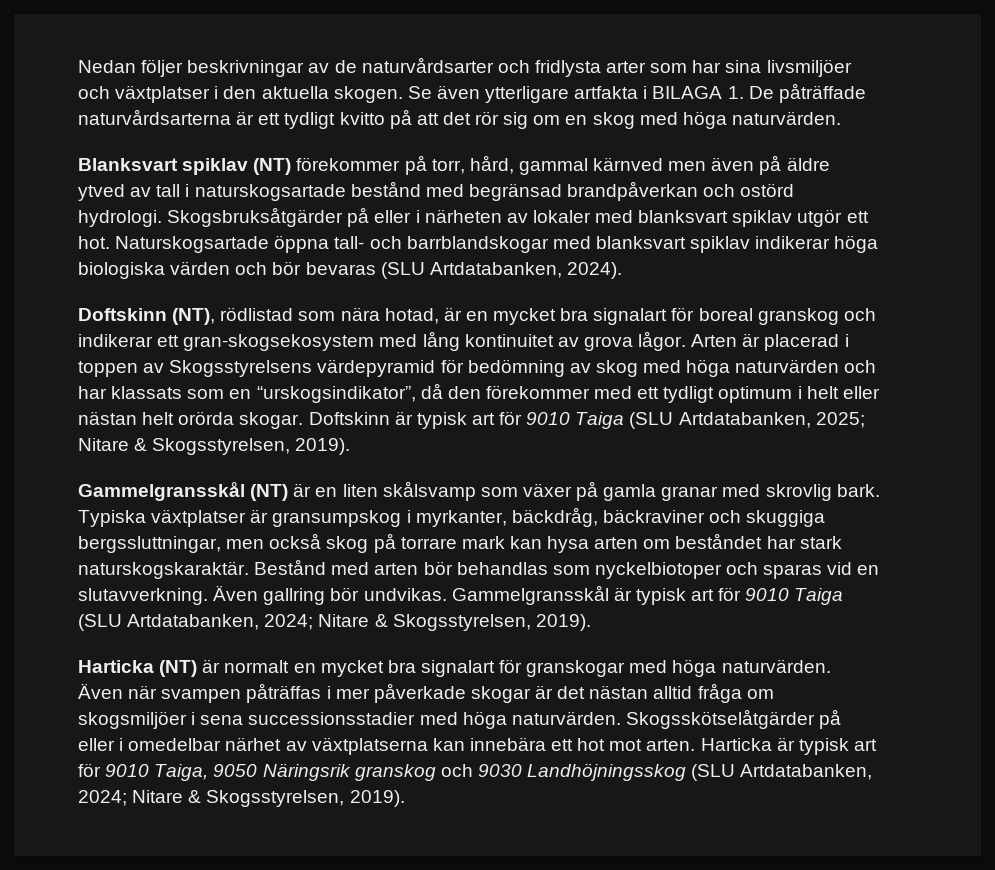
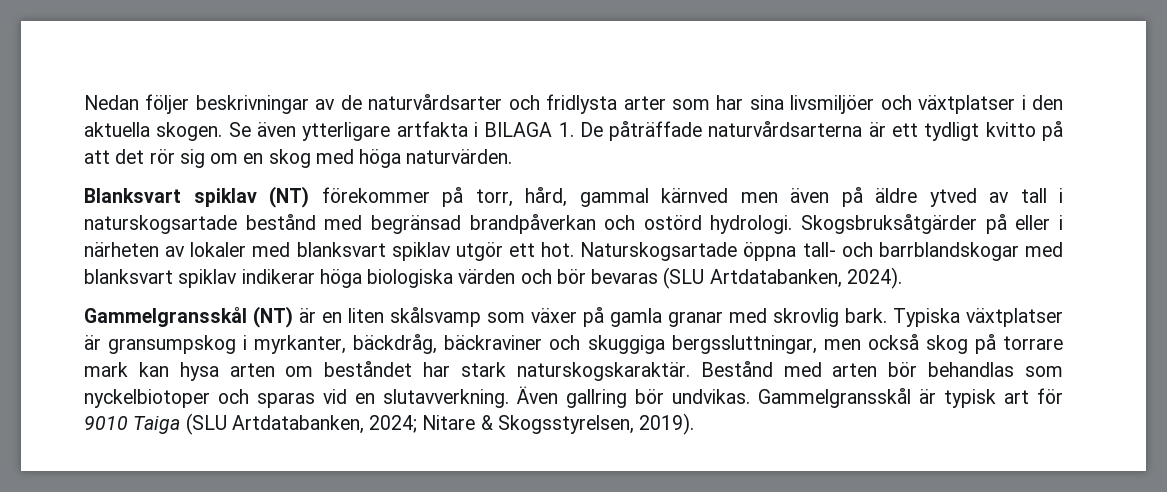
- Doftskinn (NT), rödlistad som nära hotad, är en mycket bra signalart för boreal granskog och indikerar ett gran-skogsekosystem med lång kontinuitet av grova lågor. Arten är placerad i toppen av Skogsstyrelsens värdepyramid för bedömning av skog med höga naturvärden och har klassats som en “urskogsindikator”, då den förekommer med ett tydligt optimum i helt eller nästan helt orörda skogar. Doftskinn är typisk art för 9010 Taiga (SLU Artdatabanken, 2025; Nitare & Skogsstyrelsen, 2019).
- Harticka (NT) är normalt en mycket bra signalart för granskogar med höga naturvärden. Även när svampen påträffas i mer påverkade skogar är det nästan alltid fråga om skogsmiljöer i sena successionsstadier med höga naturvärden. Skogsskötselåtgärder på eller i omedelbar närhet av växtplatserna kan innebära ett hot mot arten. Harticka är typisk art för 9010 Taiga, 9050 Näringsrik granskog och 9030 Landhöjningsskog (SLU Artdatabanken, 2024; Nitare & Skogsstyrelsen, 2019).

